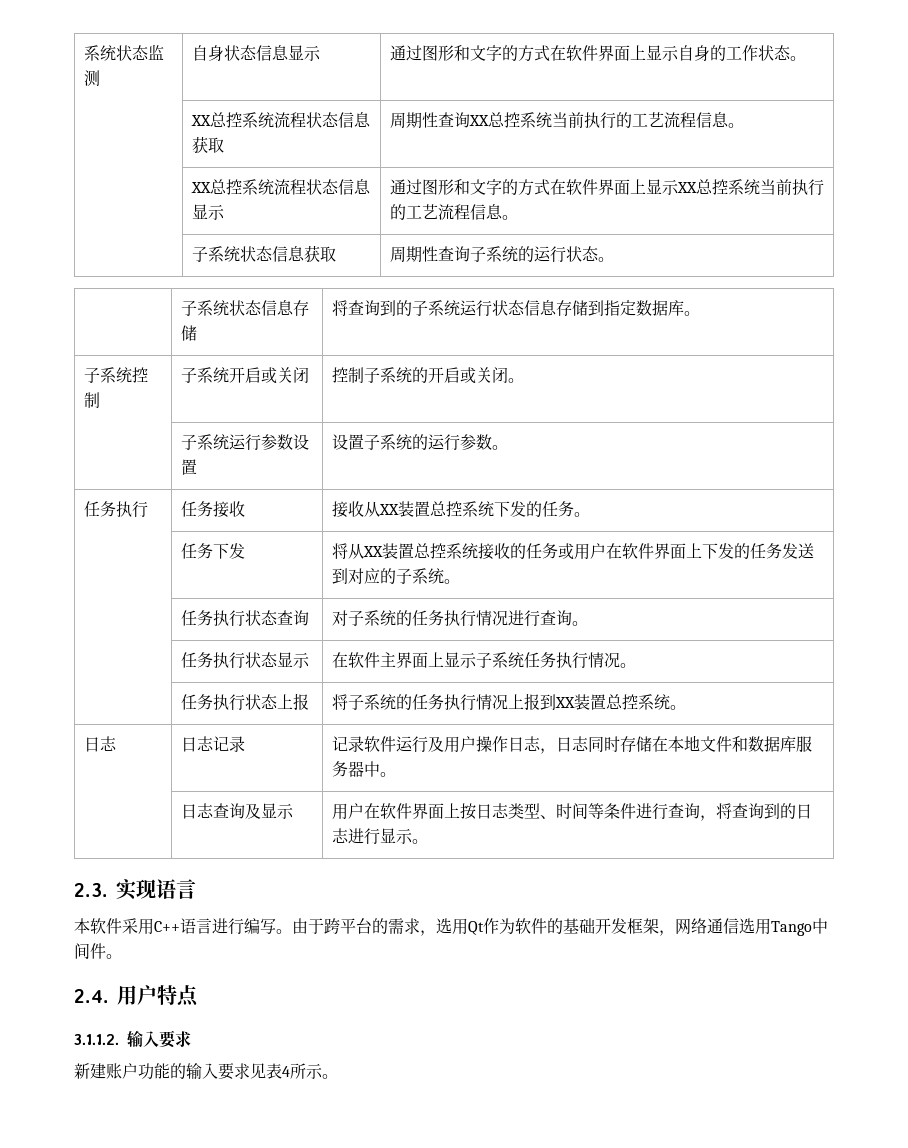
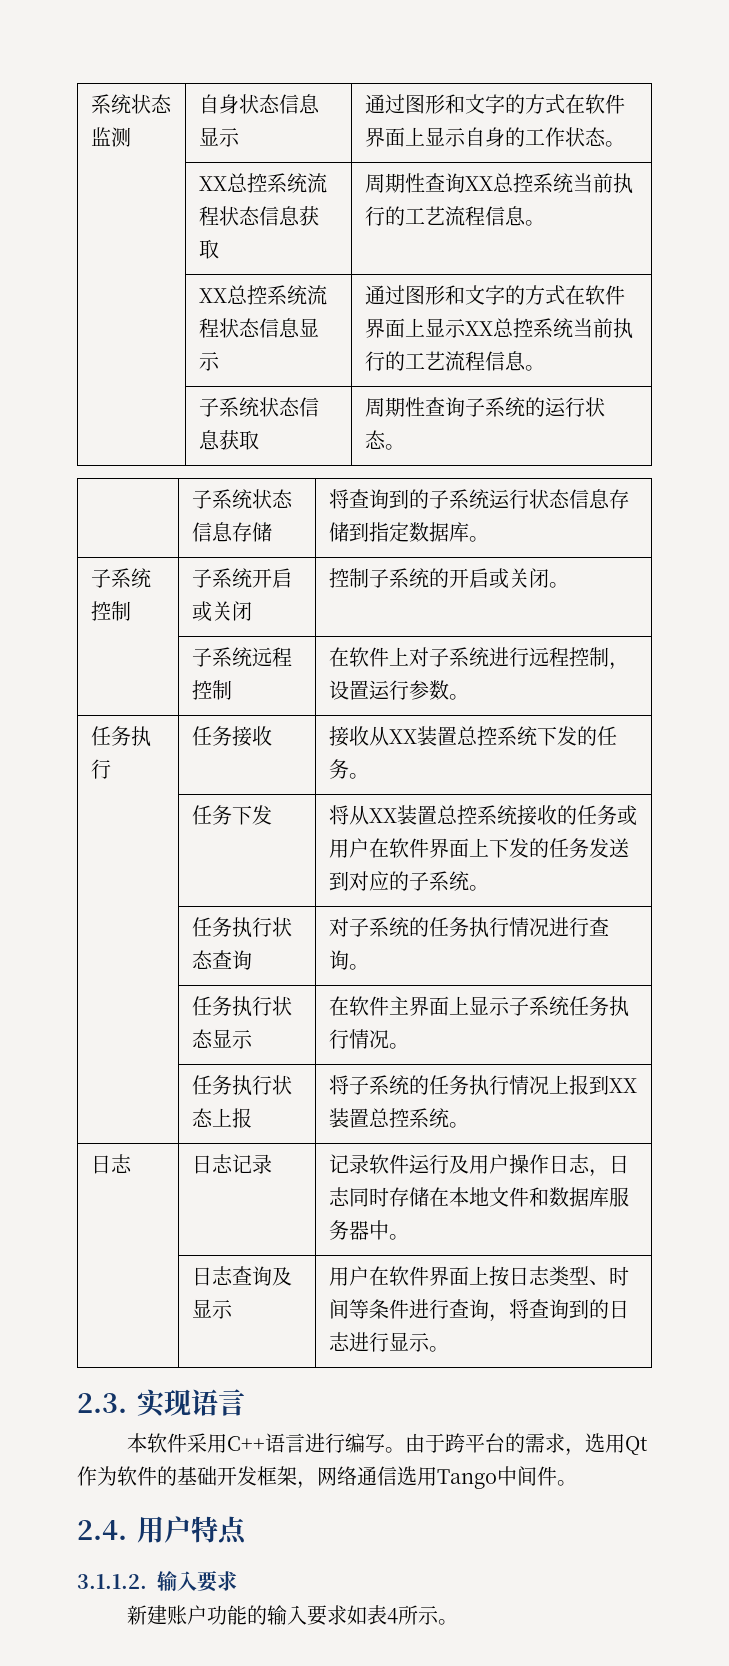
- | 子系统运行参数设置 | 设置子系统的运行参数。
+ | 子系统远程控制 | 在软件上对子系统进行远程控制，设置运行参数。
- 新建账户功能的输入要求见表4所示。
+ 新建账户功能的输入要求如表4所示。

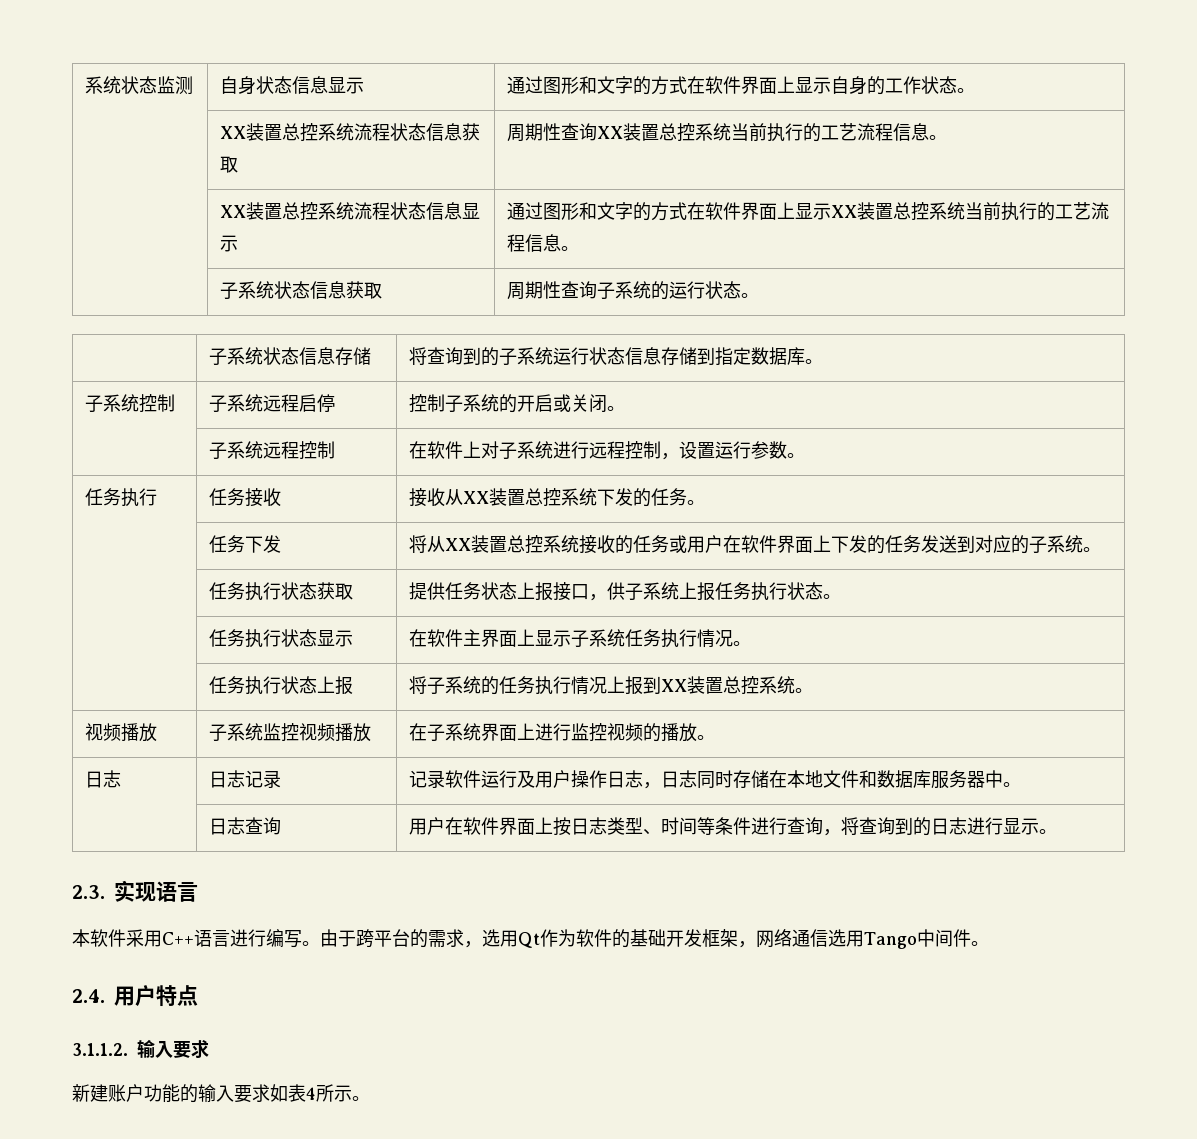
- | XX总控系统流程状态信息获取 | 周期性查询XX总控系统当前执行的工艺流程信息。
+ | XX装置总控系统流程状态信息获取 | 周期性查询XX装置总控系统当前执行的工艺流程信息。
- | XX总控系统流程状态信息显示 | 通过图形和文字的方式在软件界面上显示XX总控系统当前执行的工艺流程信息。
+ | XX装置总控系统流程状态信息显示 | 通过图形和文字的方式在软件界面上显示XX装置总控系统当前执行的工艺流程信息。
- 子系统控制 | 子系统开启或关闭 | 控制子系统的开启或关闭。
+ 子系统控制 | 子系统远程启停 | 控制子系统的开启或关闭。
- | 任务执行状态查询 | 对子系统的任务执行情况进行查询。
+ | 任务执行状态获取 | 提供任务状态上报接口，供子系统上报任务执行状态。
+ 视频播放 | 子系统监控视频播放 | 在子系统界面上进行监控视频的播放。
- | 日志查询及显示 | 用户在软件界面上按日志类型、时间等条件进行查询，将查询到的日志进行显示。
+ | 日志查询 | 用户在软件界面上按日志类型、时间等条件进行查询，将查询到的日志进行显示。

